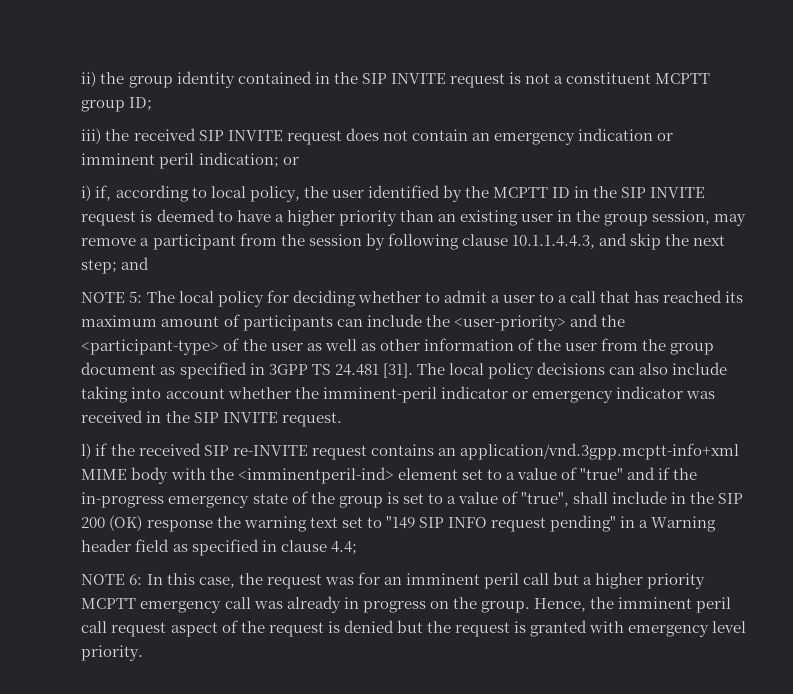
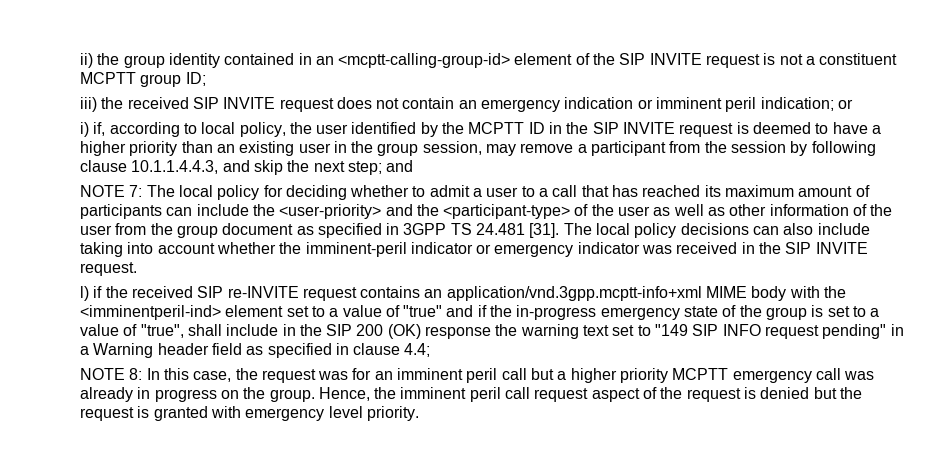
- ii) the group identity contained in the SIP INVITE request is not a constituent MCPTT group ID;
+ ii) the group identity contained in an <mcptt-calling-group-id> element of the SIP INVITE request is not a constituent MCPTT group ID;
- NOTE 5: The local policy for deciding whether to admit a user to a call that has reached its maximum amount of participants can include the <user-priority> and the <participant-type> of the user as well as other information of the user from the group document as specified in 3GPP TS 24.481 [31].
+ NOTE 7: The local policy for deciding whether to admit a user to a call that has reached its maximum amount of participants can include the <user-priority> and the <participant-type> of the user as well as other information of the user from the group document as specified in 3GPP TS 24.481 [31].
- NOTE 6: In this case, the request was for an imminent peril call but a higher priority MCPTT emergency call was already in progress on the group.
+ NOTE 8: In this case, the request was for an imminent peril call but a higher priority MCPTT emergency call was already in progress on the group.

